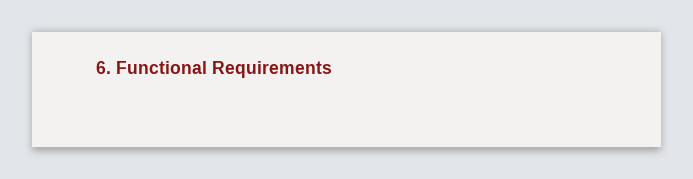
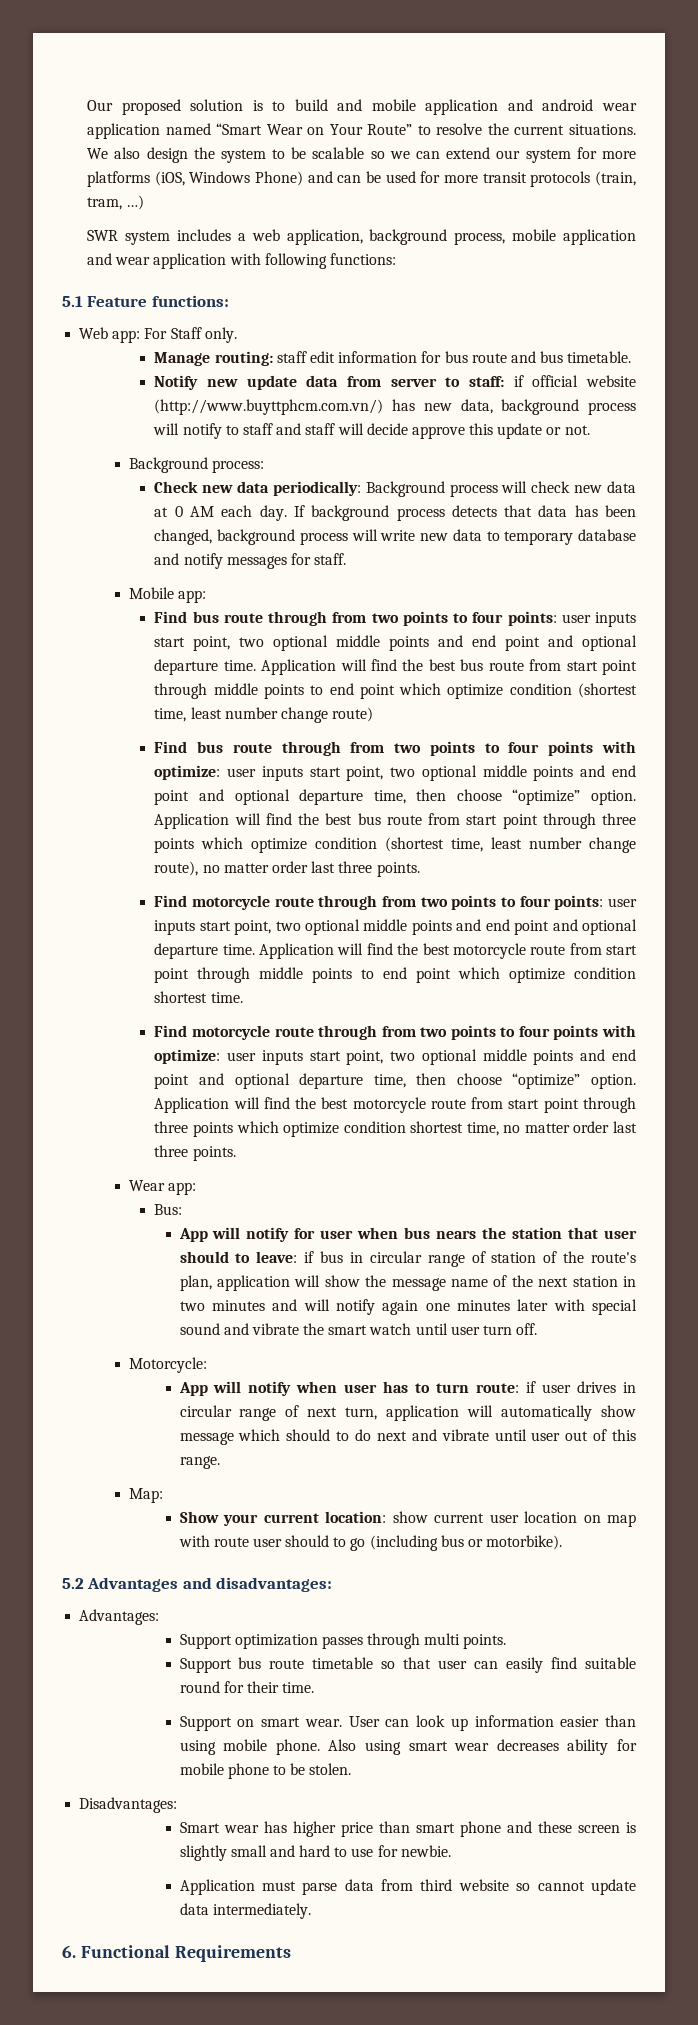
+ Our proposed solution is to build and mobile application and android wear application named “Smart Wear on Your Route” to resolve the current situations. We also design the system to be scalable so we can extend our system for more platforms (iOS, Windows Phone) and can be used for more transit protocols (train, tram, …)
+ SWR system includes a web application, background process, mobile application and wear application with following functions:
+ 5.1 Feature functions:
+ Web app: For Staff only.
+ Manage routing: staff edit information for bus route and bus timetable.
+ Notify new update data from server to staff: if official website (http://www.buyttphcm.com.vn/) has new data, background process will notify to staff and staff will decide approve this update or not.
+ Background process:
+ Check new data periodically: Background process will check new data at 0 AM each day. If background process detects that data has been changed, background process will write new data to temporary database and notify messages for staff.
+ Mobile app:
+ Find bus route through from two points to four points: user inputs start point, two optional middle points and end point and optional departure time. Application will find the best bus route from start point through middle points to end point which optimize condition (shortest time, least number change route)
+ Find bus route through from two points to four points with optimize: user inputs start point, two optional middle points and end point and optional departure time, then choose “optimize” option. Application will find the best bus route from start point through three points which optimize condition (shortest time, least number change route), no matter order last three points.
+ Find motorcycle route through from two points to four points: user inputs start point, two optional middle points and end point and optional departure time. Application will find the best motorcycle route from start point through middle points to end point which optimize condition shortest time.
+ Find motorcycle route through from two points to four points with optimize: user inputs start point, two optional middle points and end point and optional departure time, then choose “optimize” option. Application will find the best motorcycle route from start point through three points which optimize condition shortest time, no matter order last three points.
+ Wear app:
+ Bus:
+ App will notify for user when bus nears the station that user should to leave: if bus in circular range of station of the route's plan, application will show the message name of the next station in two minutes and will notify again one minutes later with special sound and vibrate the smart watch until user turn off.
+ Motorcycle:
+ App will notify when user has to turn route: if user drives in circular range of next turn, application will automatically show message which should to do next and vibrate until user out of this range.
+ Map:
+ Show your current location: show current user location on map with route user should to go (including bus or motorbike).
+ 5.2 Advantages and disadvantages:
+ Advantages:
+ Support optimization passes through multi points.
+ Support bus route timetable so that user can easily find suitable round for their time.
+ Support on smart wear. User can look up information easier than using mobile phone. Also using smart wear decreases ability for mobile phone to be stolen.
+ Disadvantages:
+ Smart wear has higher price than smart phone and these screen is slightly small and hard to use for newbie.
+ Application must parse data from third website so cannot update data intermediately.

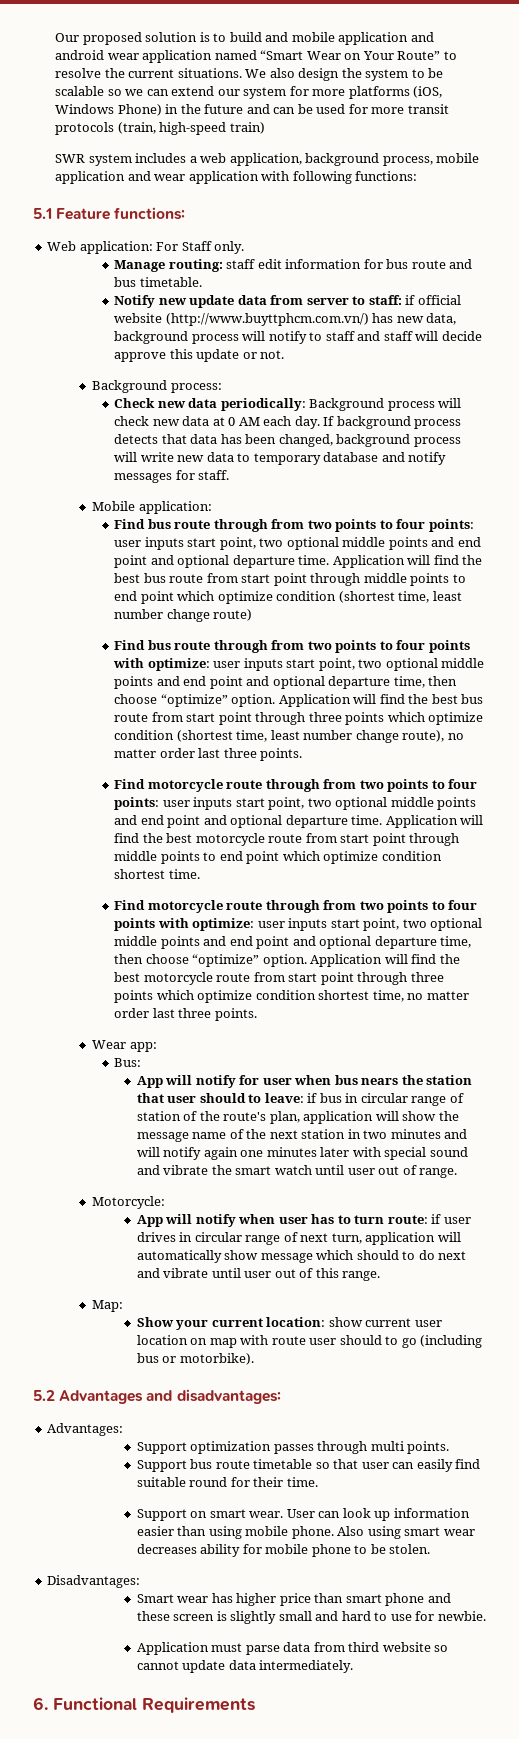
- We also design the system to be scalable so we can extend our system for more platforms (iOS, Windows Phone) and can be used for more transit protocols (train, tram, …)
+ We also design the system to be scalable so we can extend our system for more platforms (iOS, Windows Phone) in the future and can be used for more transit protocols (train, high-speed train)
- Web app: For Staff only.
+ Web application: For Staff only.
- Mobile app:
+ Mobile application:
- App will notify for user when bus nears the station that user should to leave: if bus in circular range of station of the route's plan, application will show the message name of the next station in two minutes and will notify again one minutes later with special sound and vibrate the smart watch until user turn off.
+ App will notify for user when bus nears the station that user should to leave: if bus in circular range of station of the route's plan, application will show the message name of the next station in two minutes and will notify again one minutes later with special sound and vibrate the smart watch until user out of range.

